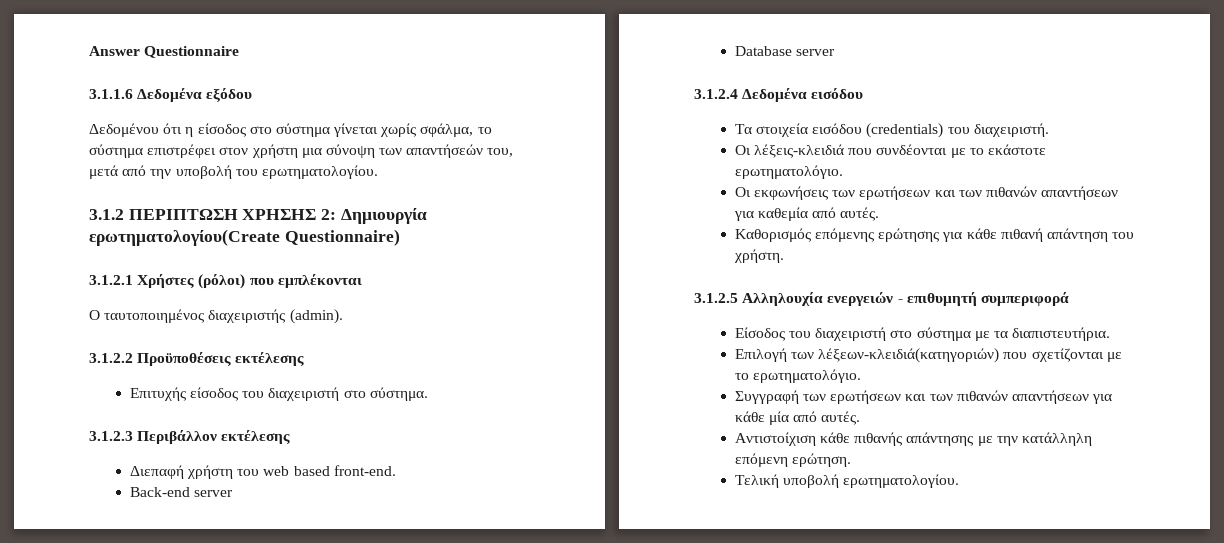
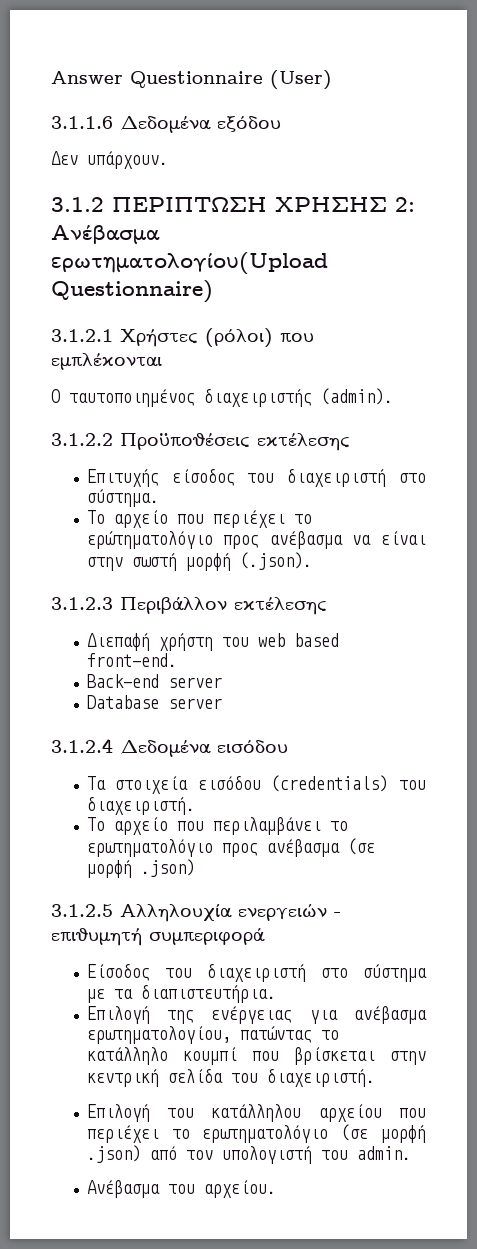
- Answer Questionnaire
+ Answer Questionnaire (User)
- Δεδομένου ότι η είσοδος στο σύστημα γίνεται χωρίς σφάλμα, το σύστημα επιστρέφει στον χρήστη μια σύνοψη των απαντήσεών του, μετά από την υποβολή του ερωτηματολογίου.
+ Δεν υπάρχουν.
- 3.1.2 ΠΕΡΙΠΤΩΣΗ ΧΡΗΣΗΣ 2: Δημιουργία ερωτηματολογίου(Create Questionnaire)
+ 3.1.2 ΠΕΡΙΠΤΩΣΗ ΧΡΗΣΗΣ 2: Ανέβασμα ερωτηματολογίου(Upload Questionnaire)
+ Το αρχείο που περιέχει το ερώτηματολόγιο προς ανέβασμα να είναι στην σωστή μορφή (.json).
- Οι λέξεις-κλειδιά που συνδέονται με το εκάστοτε ερωτηματολόγιο.
- Οι εκφωνήσεις των ερωτήσεων και των πιθανών απαντήσεων για καθεμία από αυτές.
- Καθορισμός επόμενης ερώτησης για κάθε πιθανή απάντηση του χρήστη.
+ Το αρχείο που περιλαμβάνει το ερωτηματολόγιο προς ανέβασμα (σε μορφή .json)
- Επιλογή των λέξεων-κλειδιά(κατηγοριών) που σχετίζονται με το ερωτηματολόγιο.
- Συγγραφή των ερωτήσεων και των πιθανών απαντήσεων για κάθε μία από αυτές.
- Αντιστοίχιση κάθε πιθανής απάντησης με την κατάλληλη επόμενη ερώτηση.
- Τελική υποβολή ερωτηματολογίου.
+ Επιλογή της ενέργειας για ανέβασμα ερωτηματολογίου, πατώντας το κατάλληλο κουμπί που βρίσκεται στην κεντρική σελίδα του διαχειριστή.
+ Επιλογή του κατάλληλου αρχείου που περιέχει το ερωτηματολόγιο (σε μορφή .json) από τον υπολογιστή του admin.
+ Ανέβασμα του αρχείου.

